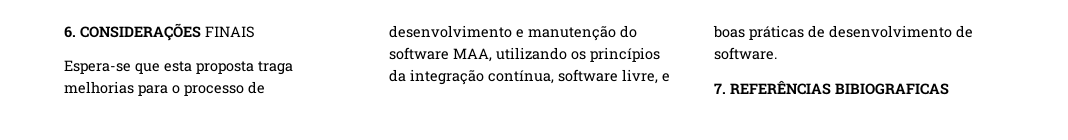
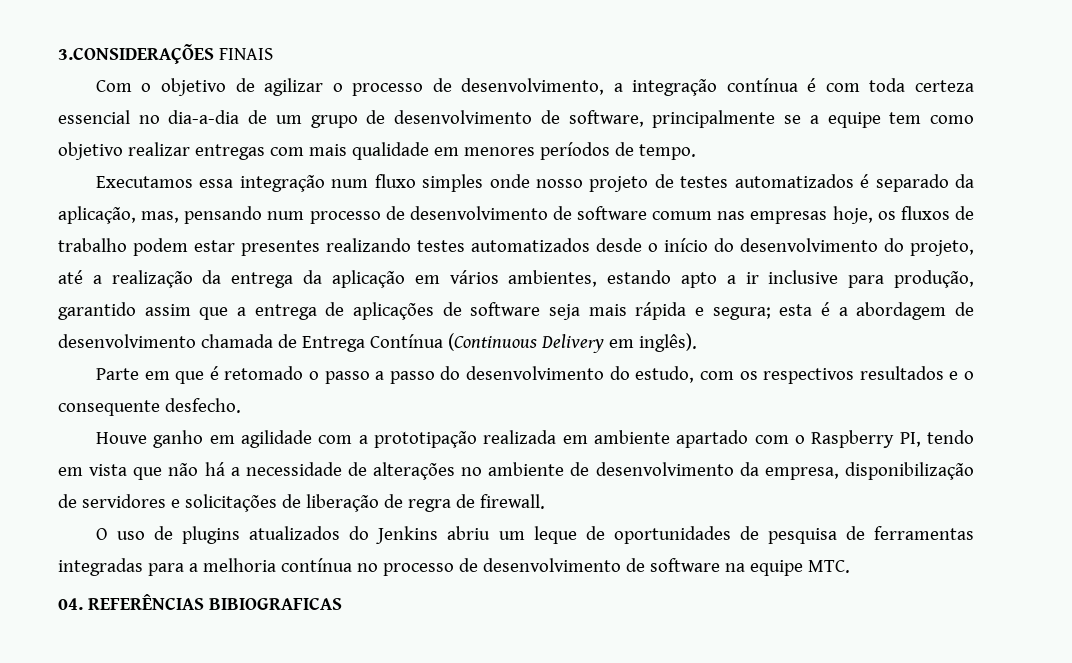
- 6. CONSIDERAÇÕES FINAIS
+ 3.CONSIDERAÇÕES FINAIS
- Espera-se que esta proposta traga melhorias para o processo de desenvolvimento e manutenção do software MAA, utilizando os princípios da integração contínua, software livre, e boas práticas de desenvolvimento de software.
- 7. REFERÊNCIAS BIBIOGRAFICAS
+ Com o objetivo de agilizar o processo de desenvolvimento, a integração contínua é com toda certeza essencial no dia-a-dia de um grupo de desenvolvimento de software, principalmente se a equipe tem como objetivo realizar entregas com mais qualidade em menores períodos de tempo.
+ Executamos essa integração num fluxo simples onde nosso projeto de testes automatizados é separado da aplicação, mas, pensando num processo de desenvolvimento de software comum nas empresas hoje, os fluxos de trabalho podem estar presentes realizando testes automatizados desde o início do desenvolvimento do projeto, até a realização da entrega da aplicação em vários ambientes, estando apto a ir inclusive para produção, garantido assim que a entrega de aplicações de software seja mais rápida e segura; esta é a abordagem de desenvolvimento chamada de Entrega Contínua (Continuous Delivery em inglês).
+ Parte em que é retomado o passo a passo do desenvolvimento do estudo, com os respectivos resultados e o consequente desfecho.
+ Houve ganho em agilidade com a prototipação realizada em ambiente apartado com o Raspberry PI, tendo em vista que não há a necessidade de alterações no ambiente de desenvolvimento da empresa, disponibilização de servidores e solicitações de liberação de regra de firewall.
+ O uso de plugins atualizados do Jenkins abriu um leque de oportunidades de pesquisa de ferramentas integradas para a melhoria contínua no processo de desenvolvimento de software na equipe MTC.
+ 04. REFERÊNCIAS BIBIOGRAFICAS

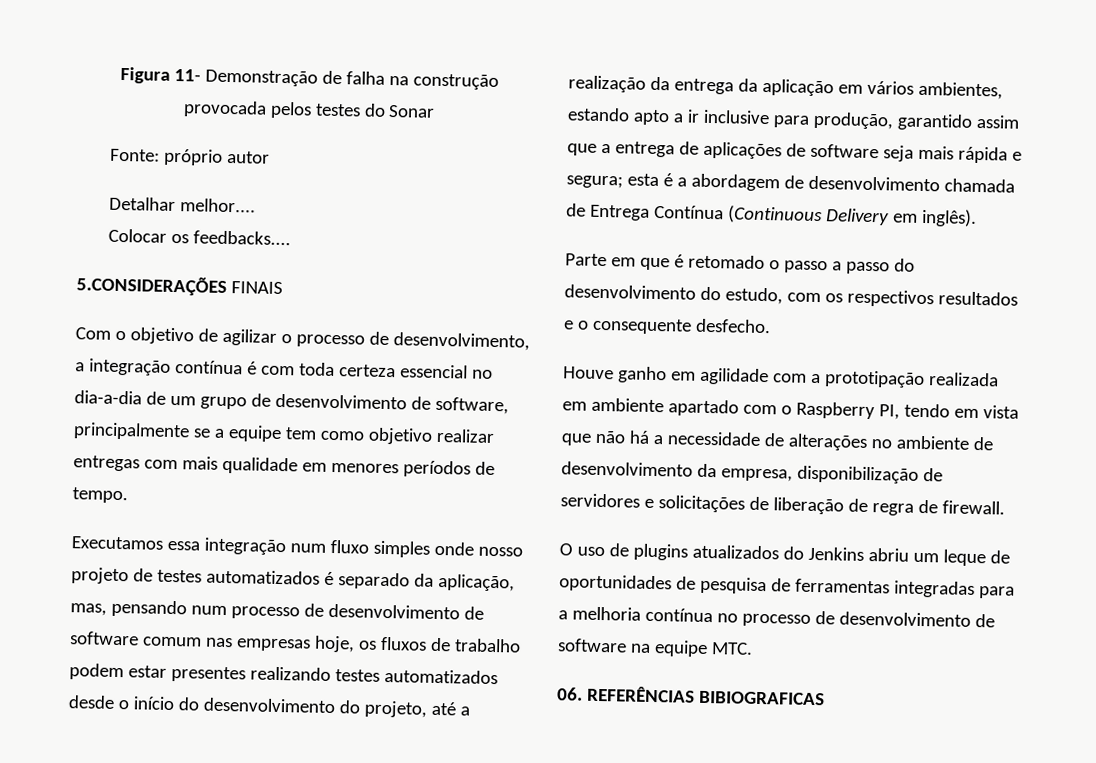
- 3.CONSIDERAÇÕES FINAIS
+ Figura 11- Demonstração de falha na construção provocada pelos testes do Sonar
+ Fonte: próprio autor
+ Detalhar melhor....
+ Colocar os feedbacks....
+ 5.CONSIDERAÇÕES FINAIS
- 04. REFERÊNCIAS BIBIOGRAFICAS
+ 06. REFERÊNCIAS BIBIOGRAFICAS

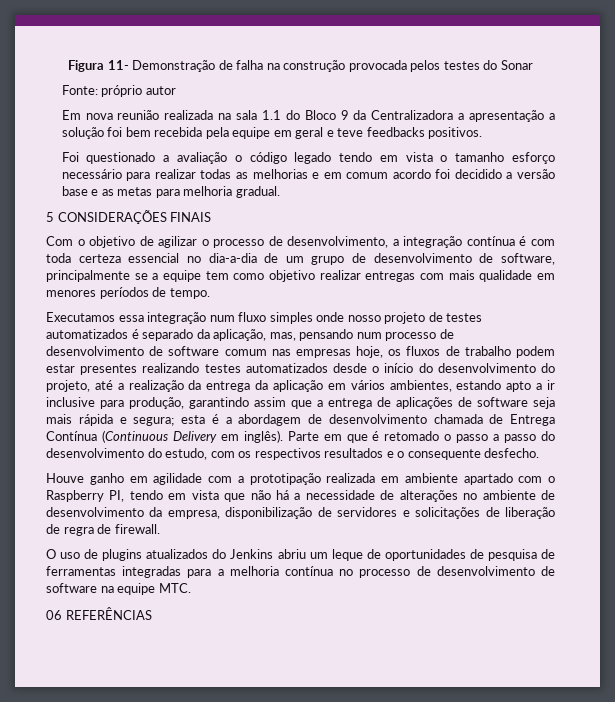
- Detalhar melhor....
- Colocar os feedbacks....
- 5.CONSIDERAÇÕES FINAIS
+ Em nova reunião realizada na sala 1.1 do Bloco 9 da Centralizadora a apresentação a solução foi bem recebida pela equipe em geral e teve feedbacks positivos.
+ Foi questionado a avaliação o código legado tendo em vista o tamanho esforço necessário para realizar todas as melhorias e em comum acordo foi decidido a versão base e as metas para melhoria gradual.
+ 5 CONSIDERAÇÕES FINAIS
- Executamos essa integração num fluxo simples onde nosso projeto de testes automatizados é separado da aplicação, mas, pensando num processo de desenvolvimento de software comum nas empresas hoje, os fluxos de trabalho podem estar presentes realizando testes automatizados desde o início do desenvolvimento do projeto, até a realização da entrega da aplicação em vários ambientes, estando apto a ir inclusive para produção, garantido assim que a entrega de aplicações de software seja mais rápida e segura;
+ Executamos essa integração num fluxo simples onde nosso projeto de testes automatizados é separado da aplicação, mas, pensando num processo de desenvolvimento de software comum nas empresas hoje, os fluxos de trabalho podem estar presentes realizando testes automatizados desde o início do desenvolvimento do projeto, até a realização da entrega da aplicação em vários ambientes, estando apto a ir inclusive para produção, garantindo assim que a entrega de aplicações de software seja mais rápida e segura;
- esta é a abordagem de desenvolvimento chamada de Entrega Contínua (Continuous Delivery em inglês).
- Parte em que é retomado o passo a passo do desenvolvimento do estudo, com os respectivos resultados e o consequente desfecho.
+ esta é a abordagem de desenvolvimento chamada de Entrega Contínua (Continuous Delivery em inglês). Parte em que é retomado o passo a passo do desenvolvimento do estudo, com os respectivos resultados e o consequente desfecho.
- 06. REFERÊNCIAS BIBIOGRAFICAS
+ 06 REFERÊNCIAS

